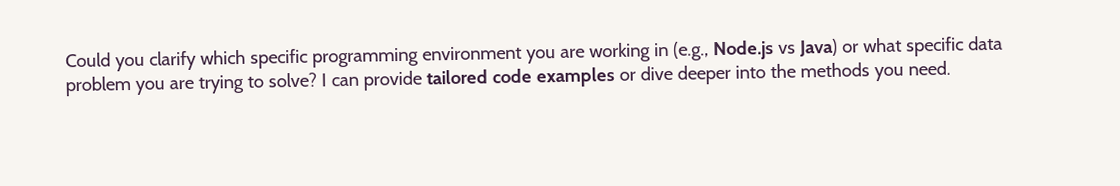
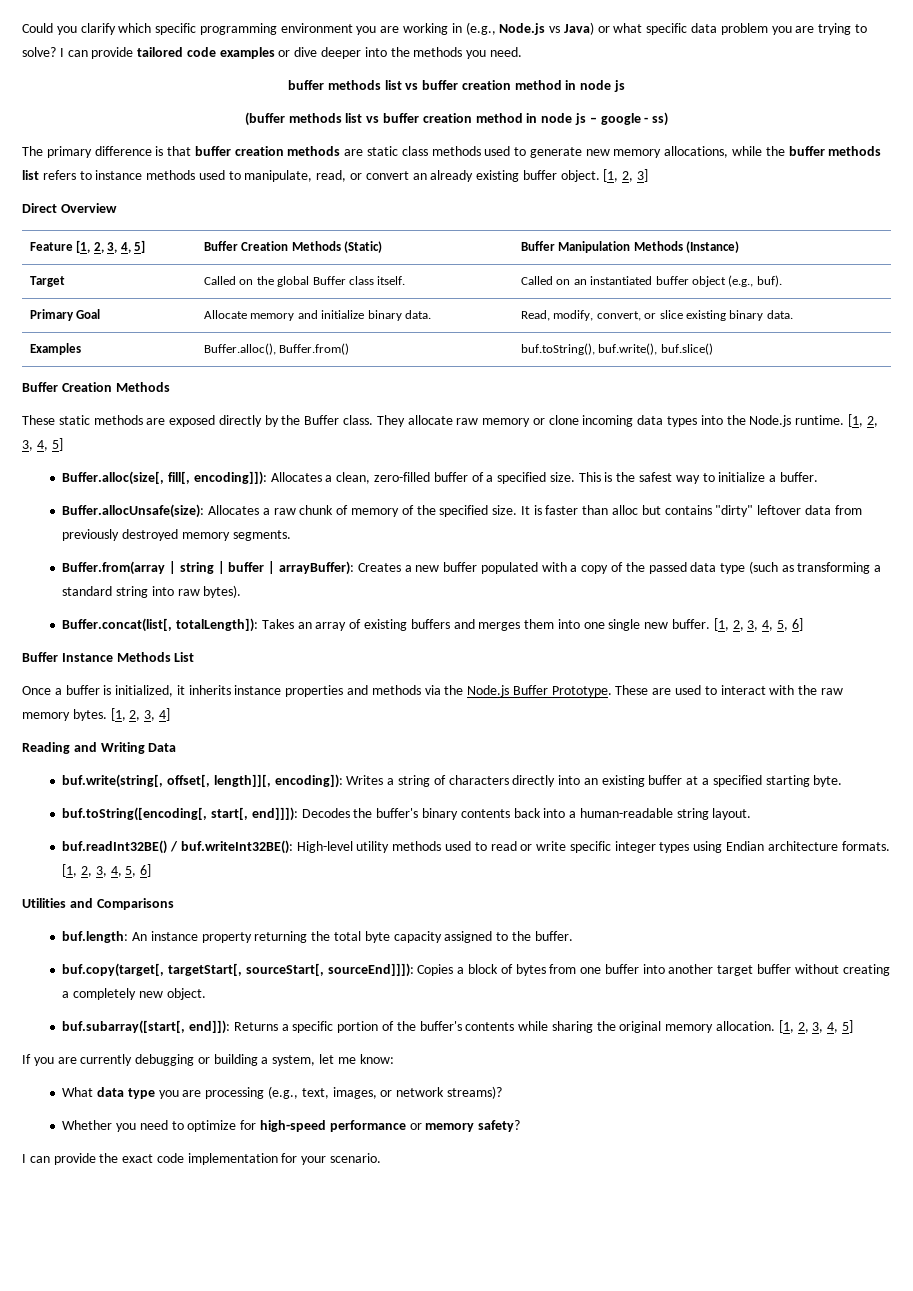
+ buffer methods list vs buffer creation method in node js
+ (buffer methods list vs buffer creation method in node js – google - ss)
+ The primary difference is that buffer creation methods are static class methods used to generate new memory allocations, while the buffer methods list refers to instance methods used to manipulate, read, or convert an already existing buffer object. [1, 2, 3]
+ Direct Overview
+ Feature [1, 2, 3, 4, 5] | Buffer Creation Methods (Static) | Buffer Manipulation Methods (Instance)
+ Target | Called on the global Buffer class itself. | Called on an instantiated buffer object (e.g., buf).
+ Primary Goal | Allocate memory and initialize binary data. | Read, modify, convert, or slice existing binary data.
+ Examples | Buffer.alloc(), Buffer.from() | buf.toString(), buf.write(), buf.slice()
+ Buffer Creation Methods
+ These static methods are exposed directly by the Buffer class. They allocate raw memory or clone incoming data types into the Node.js runtime. [1, 2, 3, 4, 5]
+ Buffer.alloc(size[, fill[, encoding]]): Allocates a clean, zero-filled buffer of a specified size. This is the safest way to initialize a buffer.
+ Buffer.allocUnsafe(size): Allocates a raw chunk of memory of the specified size. It is faster than alloc but contains "dirty" leftover data from previously destroyed memory segments.
+ Buffer.from(array | string | buffer | arrayBuffer): Creates a new buffer populated with a copy of the passed data type (such as transforming a standard string into raw bytes).
+ Buffer.concat(list[, totalLength]): Takes an array of existing buffers and merges them into one single new buffer. [1, 2, 3, 4, 5, 6]
+ Buffer Instance Methods List
+ Once a buffer is initialized, it inherits instance properties and methods via the Node.js Buffer Prototype. These are used to interact with the raw memory bytes. [1, 2, 3, 4]
+ Reading and Writing Data
+ buf.write(string[, offset[, length]][, encoding]): Writes a string of characters directly into an existing buffer at a specified starting byte.
+ buf.toString([encoding[, start[, end]]]): Decodes the buffer's binary contents back into a human-readable string layout.
+ buf.readInt32BE() / buf.writeInt32BE(): High-level utility methods used to read or write specific integer types using Endian architecture formats. [1, 2, 3, 4, 5, 6]
+ Utilities and Comparisons
+ buf.length: An instance property returning the total byte capacity assigned to the buffer.
+ buf.copy(target[, targetStart[, sourceStart[, sourceEnd]]]): Copies a block of bytes from one buffer into another target buffer without creating a completely new object.
+ buf.subarray([start[, end]]): Returns a specific portion of the buffer's contents while sharing the original memory allocation. [1, 2, 3, 4, 5]
+ If you are currently debugging or building a system, let me know:
+ What data type you are processing (e.g., text, images, or network streams)?
+ Whether you need to optimize for high-speed performance or memory safety?
+ I can provide the exact code implementation for your scenario.

